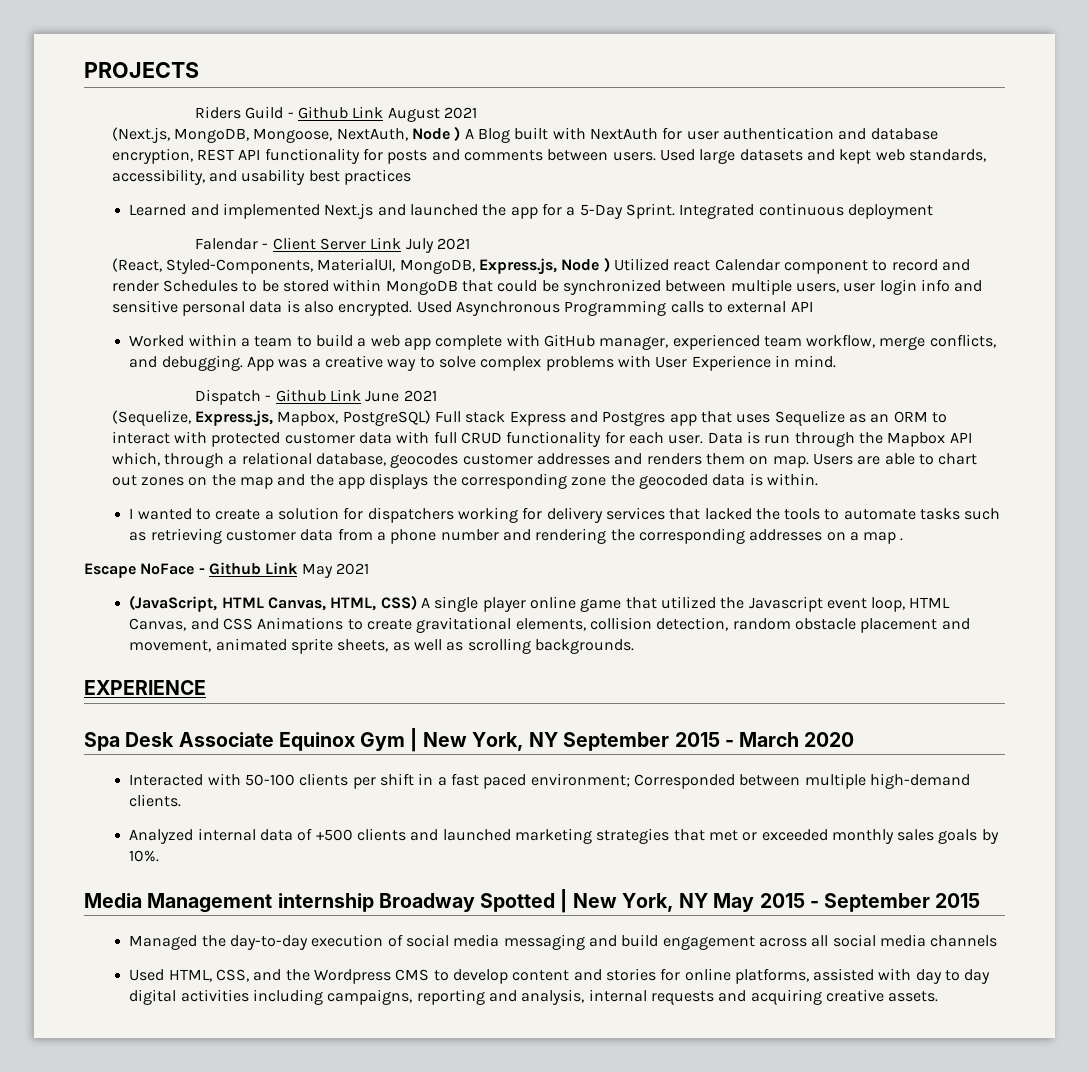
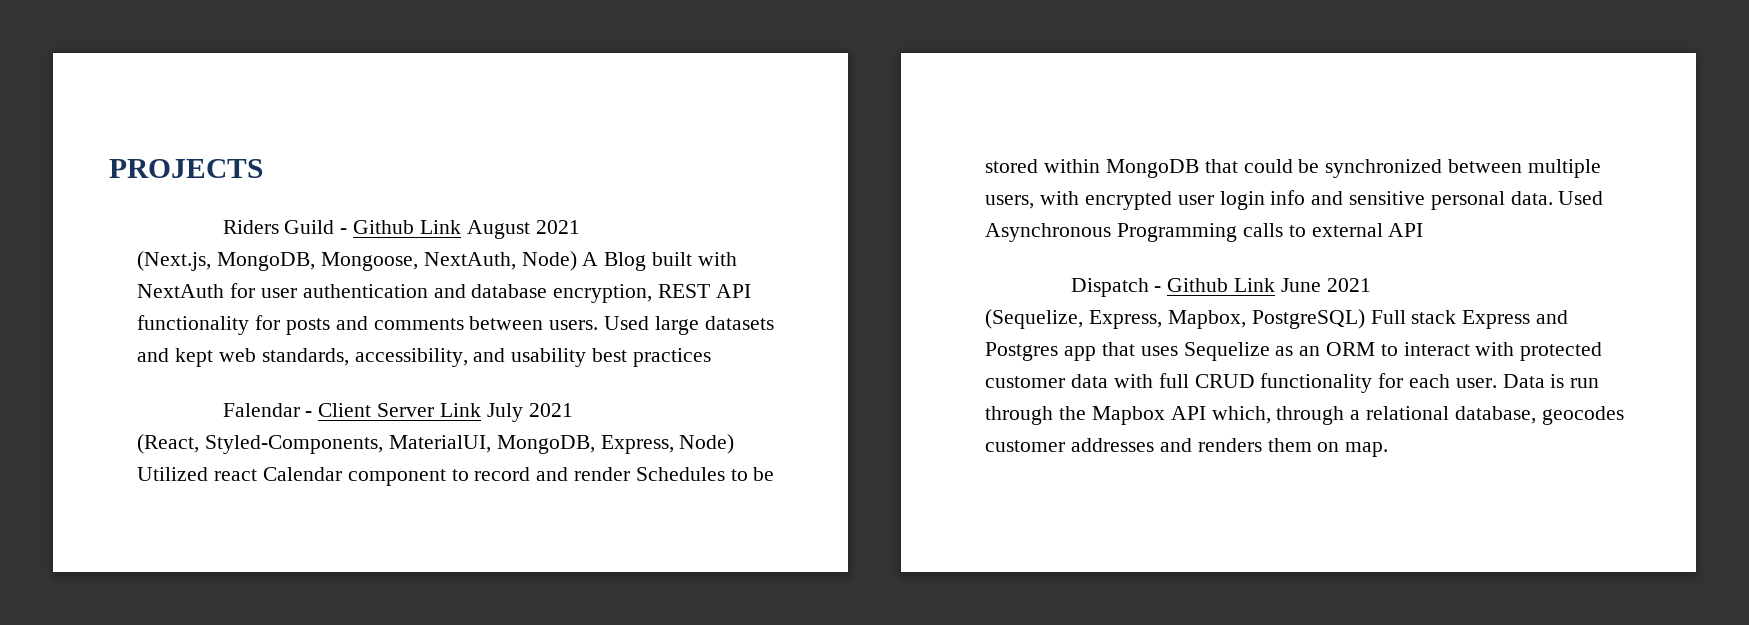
- (Next.js, MongoDB, Mongoose, NextAuth, Node ) A Blog built with NextAuth for user authentication and database encryption, REST API functionality for posts and comments between users.
+ (Next.js, MongoDB, Mongoose, NextAuth, Node) A Blog built with NextAuth for user authentication and database encryption, REST API functionality for posts and comments between users.
- Learned and implemented Next.js and launched the app for a 5-Day Sprint. Integrated continuous deployment
- (React, Styled-Components, MaterialUI, MongoDB, Express.js, Node ) Utilized react Calendar component to record and render Schedules to be stored within MongoDB that could be synchronized between multiple users, user login info and sensitive personal data is also encrypted.
+ (React, Styled-Components, MaterialUI, MongoDB, Express, Node) Utilized react Calendar component to record and render Schedules to be stored within MongoDB that could be synchronized between multiple users, with encrypted user login info and sensitive personal data.
- Worked within a team to build a web app complete with GitHub manager, experienced team workflow, merge conflicts, and debugging. App was a creative way to solve complex problems with User Experience in mind.
- (Sequelize, Express.js, Mapbox, PostgreSQL) Full stack Express and Postgres app that uses Sequelize as an ORM to interact with protected customer data with full CRUD functionality for each user.
+ (Sequelize, Express, Mapbox, PostgreSQL) Full stack Express and Postgres app that uses Sequelize as an ORM to interact with protected customer data with full CRUD functionality for each user.
- Users are able to chart out zones on the map and the app displays the corresponding zone the geocoded data is within.
- I wanted to create a solution for dispatchers working for delivery services that lacked the tools to automate tasks such as retrieving customer data from a phone number and rendering the corresponding addresses on a map .
- Escape NoFace - Github Link May 2021
- (JavaScript, HTML Canvas, HTML, CSS) A single player online game that utilized the Javascript event loop, HTML Canvas, and CSS Animations to create gravitational elements, collision detection, random obstacle placement and movement, animated sprite sheets, as well as scrolling backgrounds.
- EXPERIENCE
- Spa Desk Associate Equinox Gym | New York, NY September 2015 - March 2020
- Interacted with 50-100 clients per shift in a fast paced environment; Corresponded between multiple high-demand clients.
- Analyzed internal data of +500 clients and launched marketing strategies that met or exceeded monthly sales goals by 10%.
- Media Management internship Broadway Spotted | New York, NY May 2015 - September 2015
- Managed the day-to-day execution of social media messaging and build engagement across all social media channels
- Used HTML, CSS, and the Wordpress CMS to develop content and stories for online platforms, assisted with day to day digital activities including campaigns, reporting and analysis, internal requests and acquiring creative assets.

